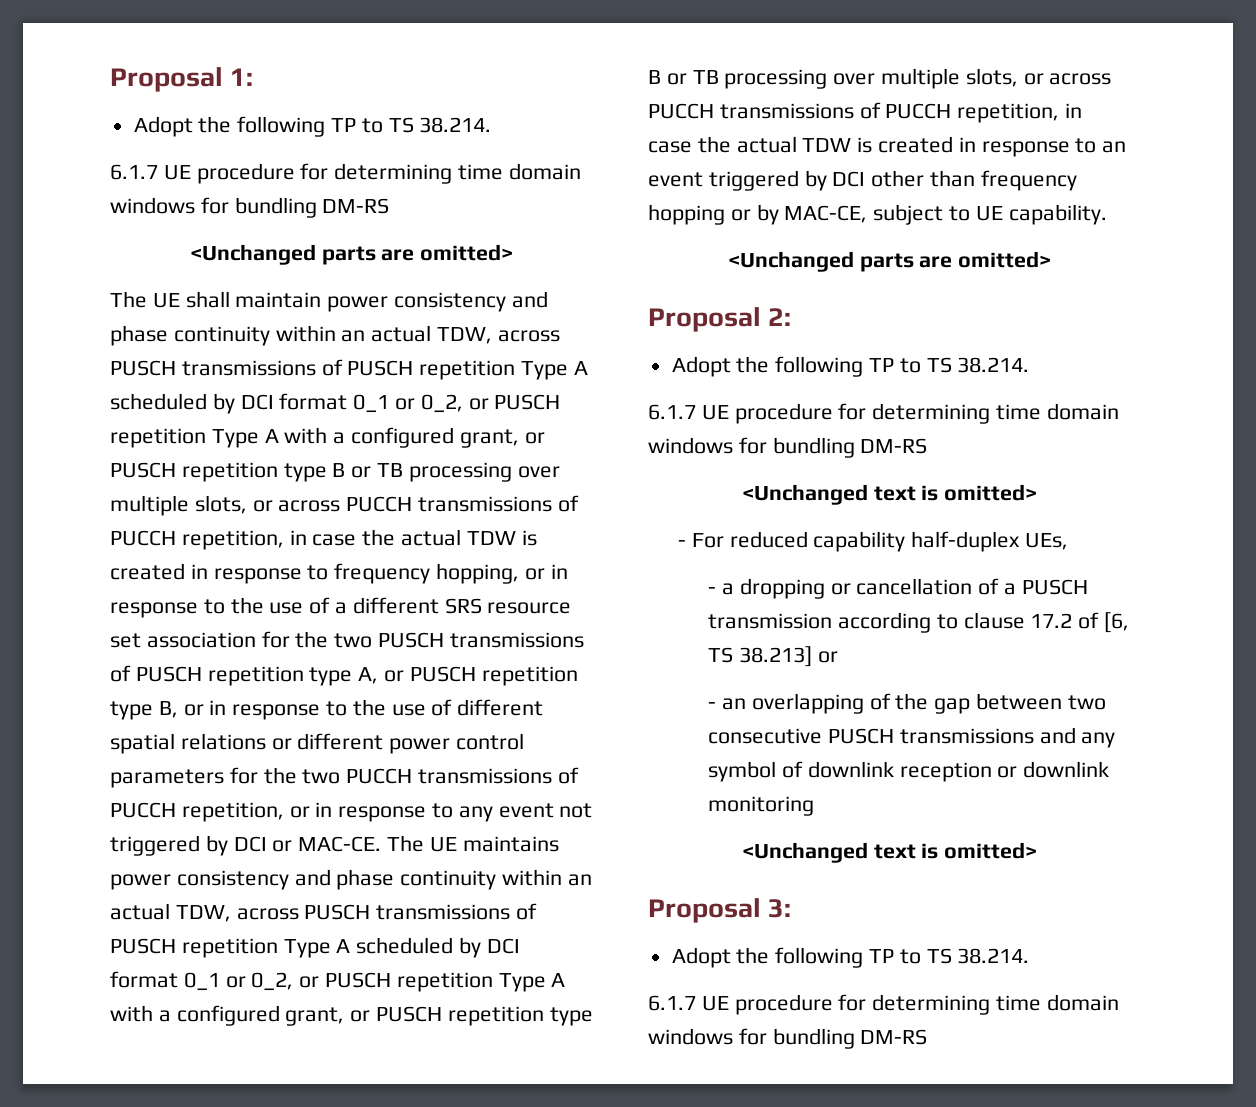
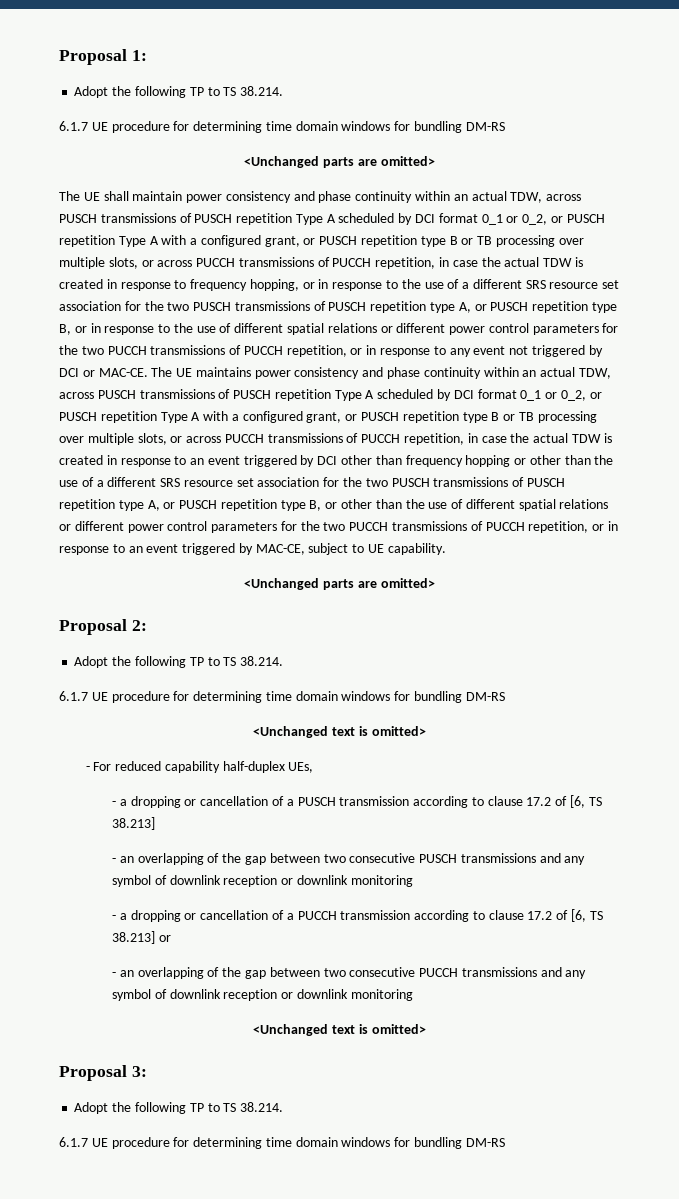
- The UE maintains power consistency and phase continuity within an actual TDW, across PUSCH transmissions of PUSCH repetition Type A scheduled by DCI format 0_1 or 0_2, or PUSCH repetition Type A with a configured grant, or PUSCH repetition type B or TB processing over multiple slots, or across PUCCH transmissions of PUCCH repetition, in case the actual TDW is created in response to an event triggered by DCI other than frequency hopping or by MAC-CE, subject to UE capability.
+ The UE maintains power consistency and phase continuity within an actual TDW, across PUSCH transmissions of PUSCH repetition Type A scheduled by DCI format 0_1 or 0_2, or PUSCH repetition Type A with a configured grant, or PUSCH repetition type B or TB processing over multiple slots, or across PUCCH transmissions of PUCCH repetition, in case the actual TDW is created in response to an event triggered by DCI other than frequency hopping or other than the use of a different SRS resource set association for the two PUSCH transmissions of PUSCH repetition type A, or PUSCH repetition type B, or other than the use of different spatial relations or different power control parameters for the two PUCCH transmissions of PUCCH repetition, or in response to an event triggered by MAC-CE, subject to UE capability.
- - a dropping or cancellation of a PUSCH transmission according to clause 17.2 of [6, TS 38.213] or
+ - a dropping or cancellation of a PUSCH transmission according to clause 17.2 of [6, TS 38.213]
+ - an overlapping of the gap between two consecutive PUSCH transmissions and any symbol of downlink reception or downlink monitoring
+ - a dropping or cancellation of a PUCCH transmission according to clause 17.2 of [6, TS 38.213] or
- - an overlapping of the gap between two consecutive PUSCH transmissions and any symbol of downlink reception or downlink monitoring
+ - an overlapping of the gap between two consecutive PUCCH transmissions and any symbol of downlink reception or downlink monitoring

